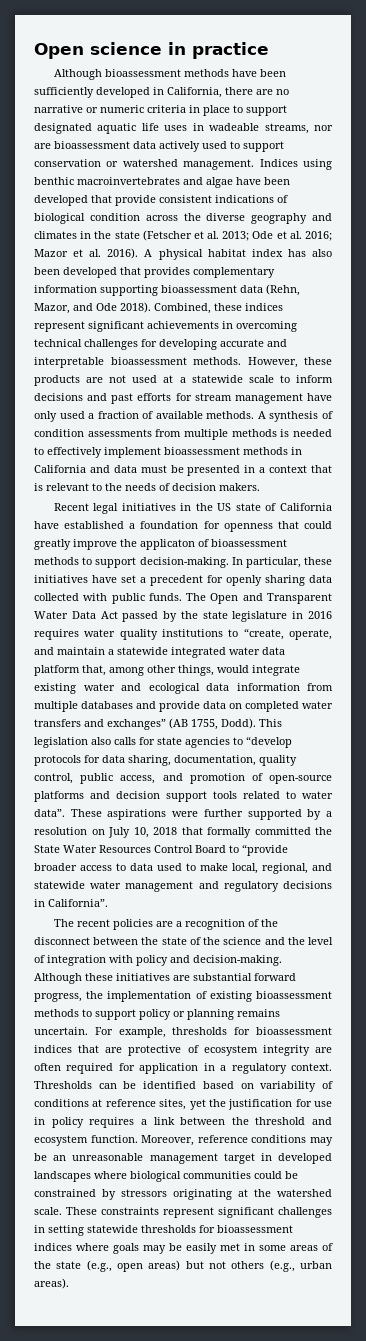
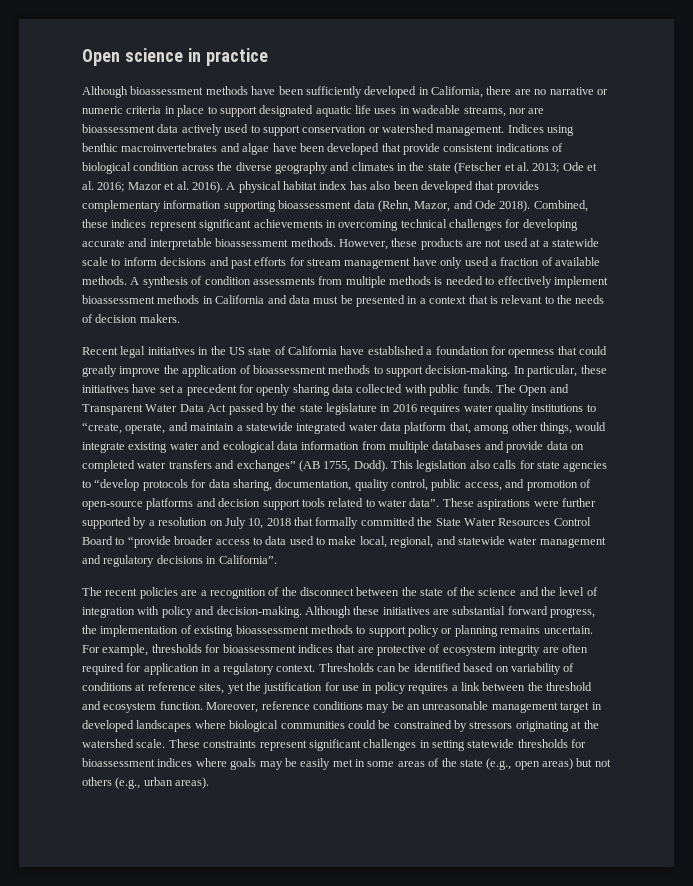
- Recent legal initiatives in the US state of California have established a foundation for openness that could greatly improve the applicaton of bioassessment methods to support decision-making.
+ Recent legal initiatives in the US state of California have established a foundation for openness that could greatly improve the application of bioassessment methods to support decision-making.

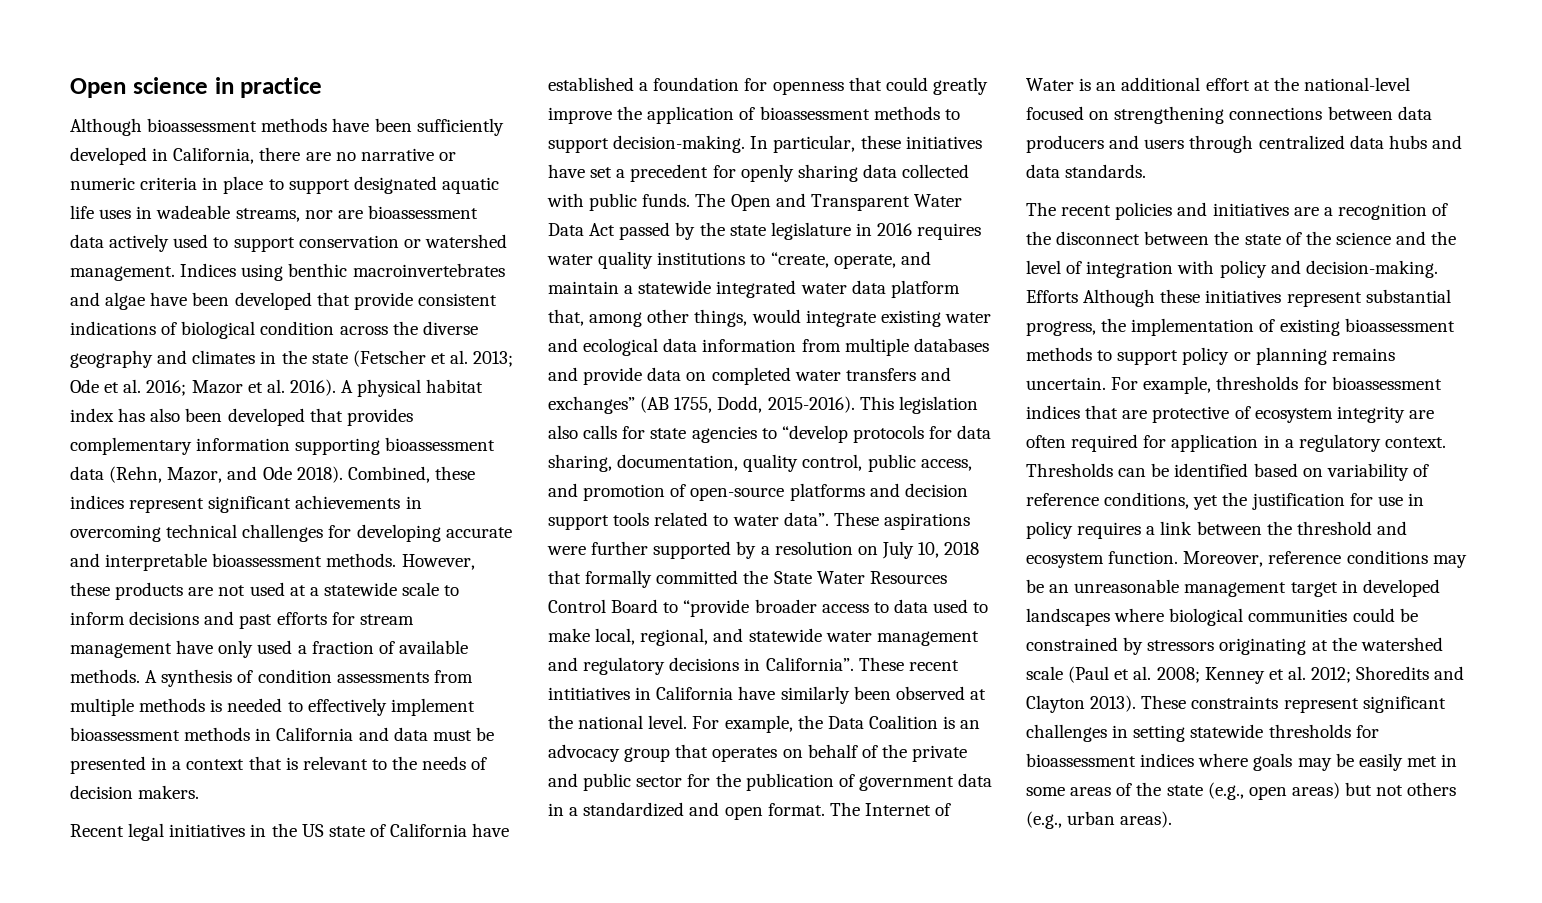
- The Open and Transparent Water Data Act passed by the state legislature in 2016 requires water quality institutions to “create, operate, and maintain a statewide integrated water data platform that, among other things, would integrate existing water and ecological data information from multiple databases and provide data on completed water transfers and exchanges” (AB 1755, Dodd).
+ The Open and Transparent Water Data Act passed by the state legislature in 2016 requires water quality institutions to “create, operate, and maintain a statewide integrated water data platform that, among other things, would integrate existing water and ecological data information from multiple databases and provide data on completed water transfers and exchanges” (AB 1755, Dodd, 2015-2016).
+ These recent intitiatives in California have similarly been observed at the national level. For example, the Data Coalition is an advocacy group that operates on behalf of the private and public sector for the publication of government data in a standardized and open format. The Internet of Water is an additional effort at the national-level focused on strengthening connections between data producers and users through centralized data hubs and data standards.
- The recent policies are a recognition of the disconnect between the state of the science and the level of integration with policy and decision-making.
+ The recent policies and initiatives are a recognition of the disconnect between the state of the science and the level of integration with policy and decision-making.
- Although these initiatives are substantial forward progress, the implementation of existing bioassessment methods to support policy or planning remains uncertain.
+ Efforts Although these initiatives represent substantial progress, the implementation of existing bioassessment methods to support policy or planning remains uncertain.
- Thresholds can be identified based on variability of conditions at reference sites, yet the justification for use in policy requires a link between the threshold and ecosystem function.
+ Thresholds can be identified based on variability of reference conditions, yet the justification for use in policy requires a link between the threshold and ecosystem function.
- Moreover, reference conditions may be an unreasonable management target in developed landscapes where biological communities could be constrained by stressors originating at the watershed scale.
+ Moreover, reference conditions may be an unreasonable management target in developed landscapes where biological communities could be constrained by stressors originating at the watershed scale (Paul et al. 2008; Kenney et al. 2012; Shoredits and Clayton 2013).

